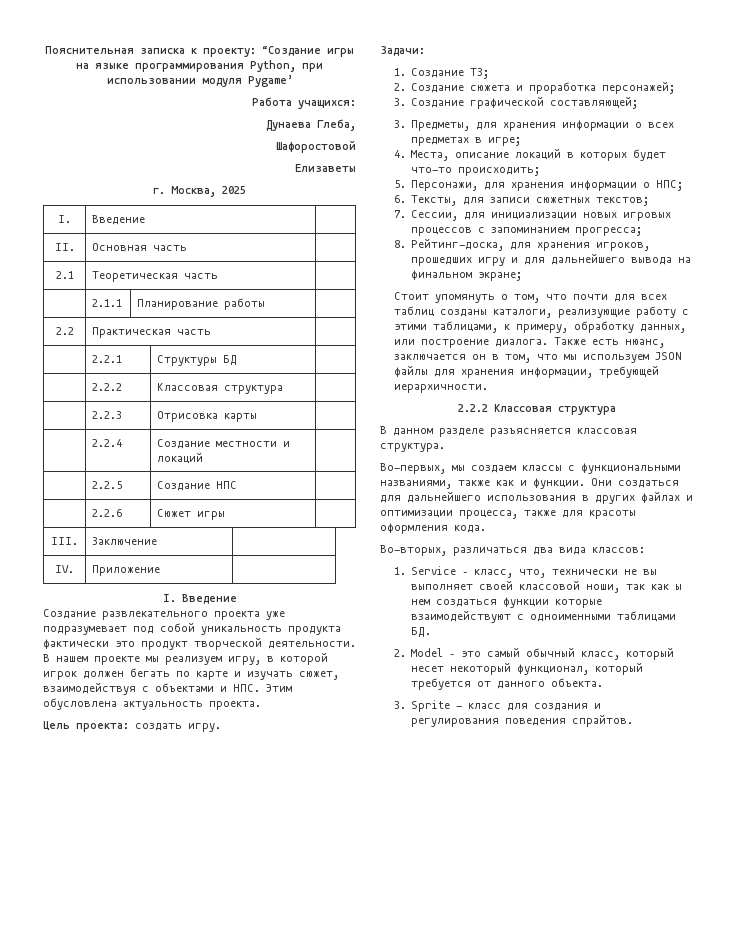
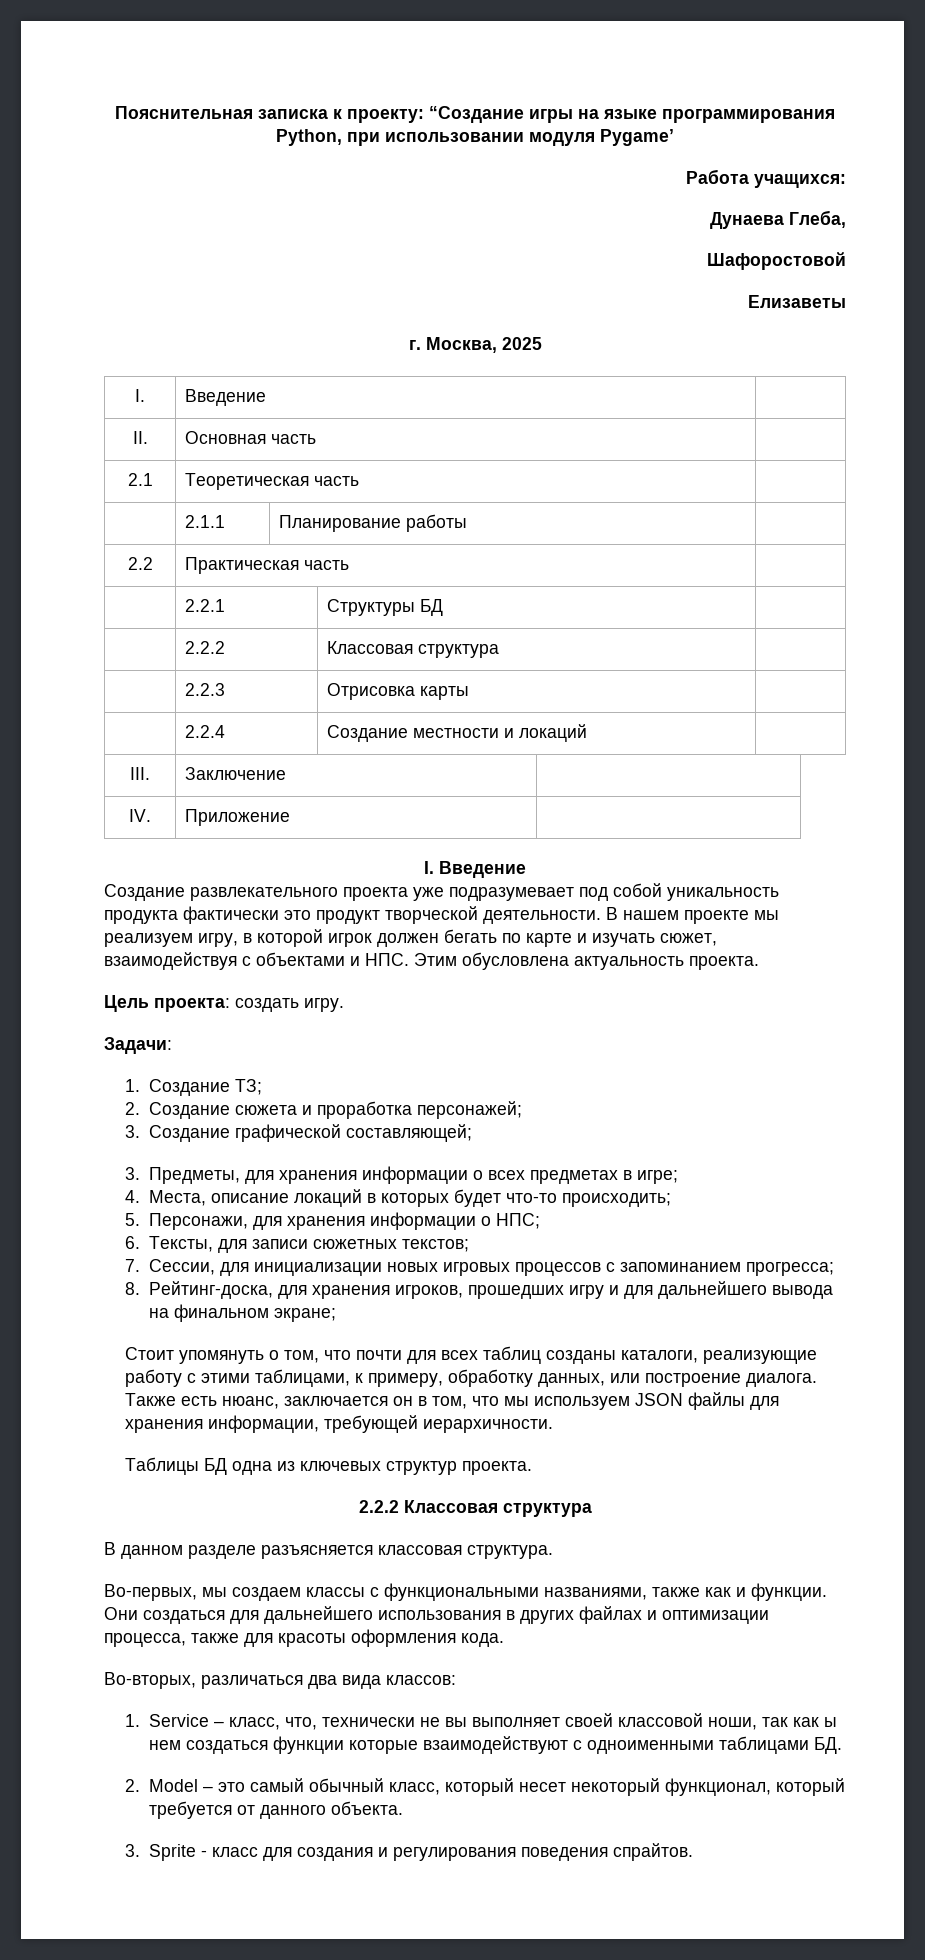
- | 2.2.5 | Создание НПС |
- | 2.2.6 | Сюжет игры |
+ Таблицы БД одна из ключевых структур проекта.

